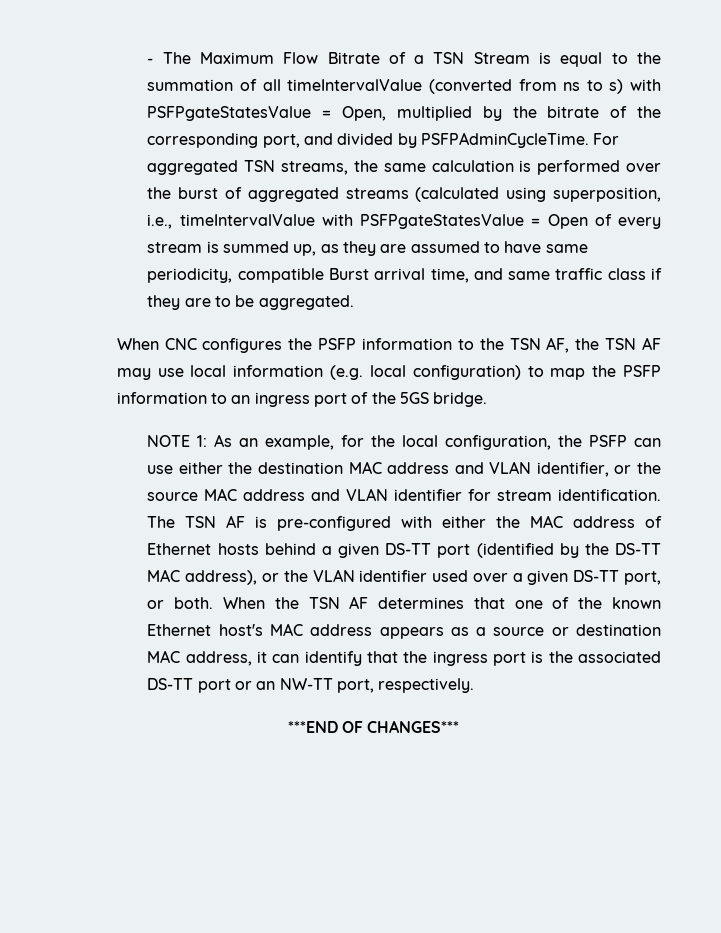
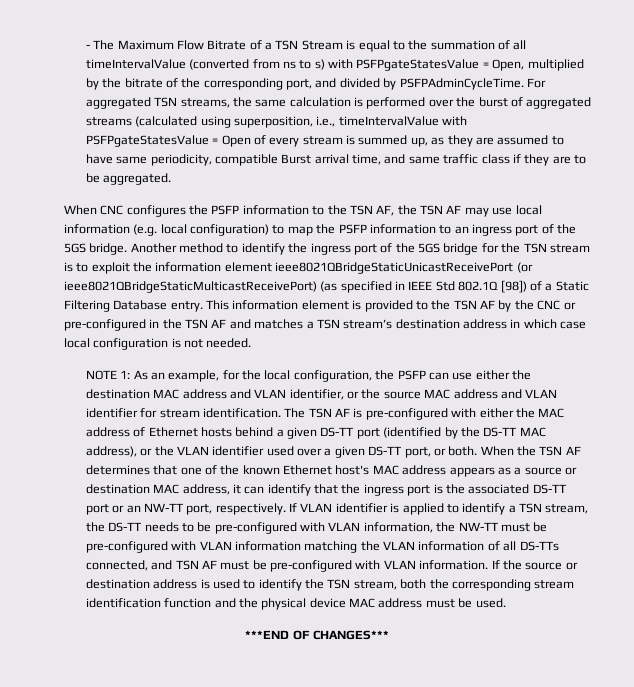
+ Another method to identify the ingress port of the 5GS bridge for the TSN stream is to exploit the information element ieee8021QBridgeStaticUnicastReceivePort (or ieee8021QBridgeStaticMulticastReceivePort) (as specified in IEEE Std 802.1Q [98]) of a Static Filtering Database entry. This information element is provided to the TSN AF by the CNC or pre-configured in the TSN AF and matches a TSN stream’s destination address in which case local configuration is not needed.
+ If VLAN identifier is applied to identify a TSN stream, the DS-TT needs to be pre-configured with VLAN information, the NW-TT must be pre-configured with VLAN information matching the VLAN information of all DS-TTs connected, and TSN AF must be pre-configured with VLAN information. If the source or destination address is used to identify the TSN stream, both the corresponding stream identification function and the physical device MAC address must be used.

